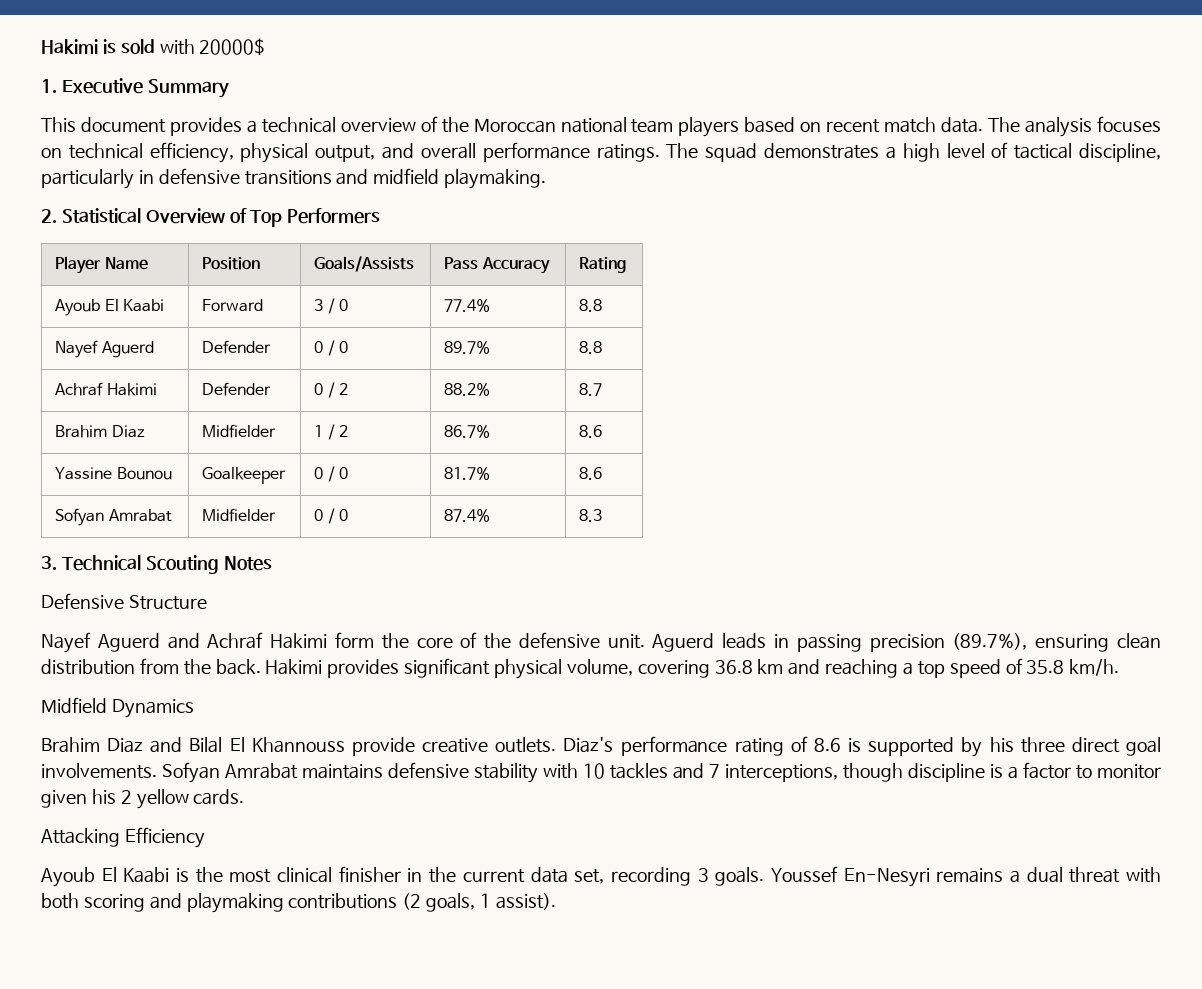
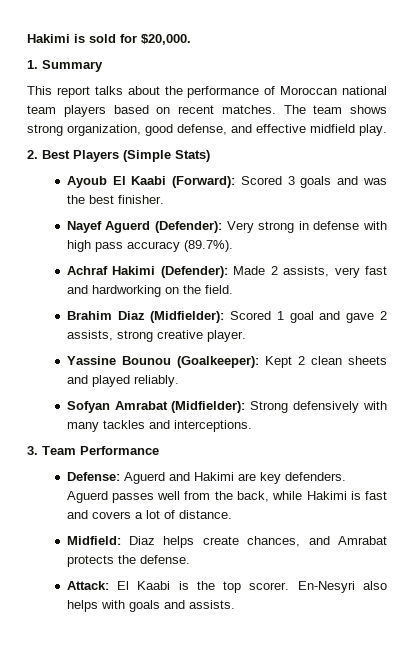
- Hakimi is sold with 20000$
+ Hakimi is sold for $20,000.
- 1. Executive Summary
+ 1. Summary
- This document provides a technical overview of the Moroccan national team players based on recent match data. The analysis focuses on technical efficiency, physical output, and overall performance ratings. The squad demonstrates a high level of tactical discipline, particularly in defensive transitions and midfield playmaking.
- 2. Statistical Overview of Top Performers
- Player Name | Position | Goals/Assists | Pass Accuracy | Rating
- Ayoub El Kaabi | Forward | 3 / 0 | 77.4% | 8.8
- Nayef Aguerd | Defender | 0 / 0 | 89.7% | 8.8
- Achraf Hakimi | Defender | 0 / 2 | 88.2% | 8.7
- Brahim Diaz | Midfielder | 1 / 2 | 86.7% | 8.6
- Yassine Bounou | Goalkeeper | 0 / 0 | 81.7% | 8.6
- Sofyan Amrabat | Midfielder | 0 / 0 | 87.4% | 8.3
- 3. Technical Scouting Notes
- Defensive Structure
- Nayef Aguerd and Achraf Hakimi form the core of the defensive unit. Aguerd leads in passing precision (89.7%), ensuring clean distribution from the back. Hakimi provides significant physical volume, covering 36.8 km and reaching a top speed of 35.8 km/h.
- Midfield Dynamics
- Brahim Diaz and Bilal El Khannouss provide creative outlets. Diaz's performance rating of 8.6 is supported by his three direct goal involvements. Sofyan Amrabat maintains defensive stability with 10 tackles and 7 interceptions, though discipline is a factor to monitor given his 2 yellow cards.
- Attacking Efficiency
- Ayoub El Kaabi is the most clinical finisher in the current data set, recording 3 goals. Youssef En-Nesyri remains a dual threat with both scoring and playmaking contributions (2 goals, 1 assist).
+ This report talks about the performance of Moroccan national team players based on recent matches. The team shows strong organization, good defense, and effective midfield play.
+ 2. Best Players (Simple Stats)
+ Ayoub El Kaabi (Forward): Scored 3 goals and was the best finisher.
+ Nayef Aguerd (Defender): Very strong in defense with high pass accuracy (89.7%).
+ Achraf Hakimi (Defender): Made 2 assists, very fast and hardworking on the field.
+ Brahim Diaz (Midfielder): Scored 1 goal and gave 2 assists, strong creative player.
+ Yassine Bounou (Goalkeeper): Kept 2 clean sheets and played reliably.
+ Sofyan Amrabat (Midfielder): Strong defensively with many tackles and interceptions.
+ 3. Team Performance
+ Defense: Aguerd and Hakimi are key defenders. Aguerd passes well from the back, while Hakimi is fast and covers a lot of distance.
+ Midfield: Diaz helps create chances, and Amrabat protects the defense.
+ Attack: El Kaabi is the top scorer. En-Nesyri also helps with goals and assists.

